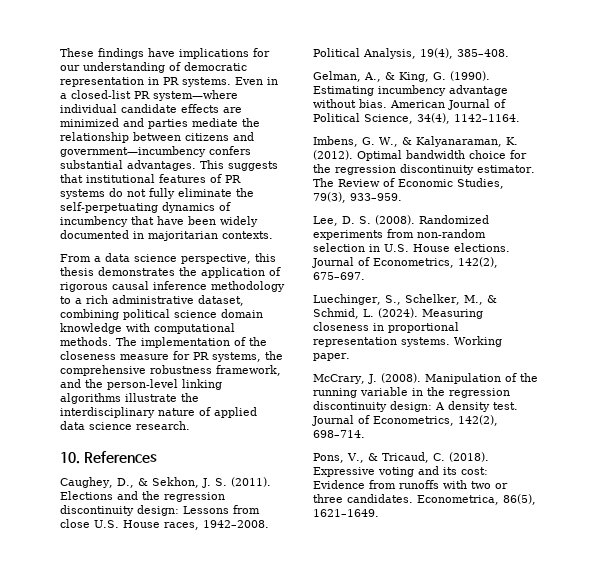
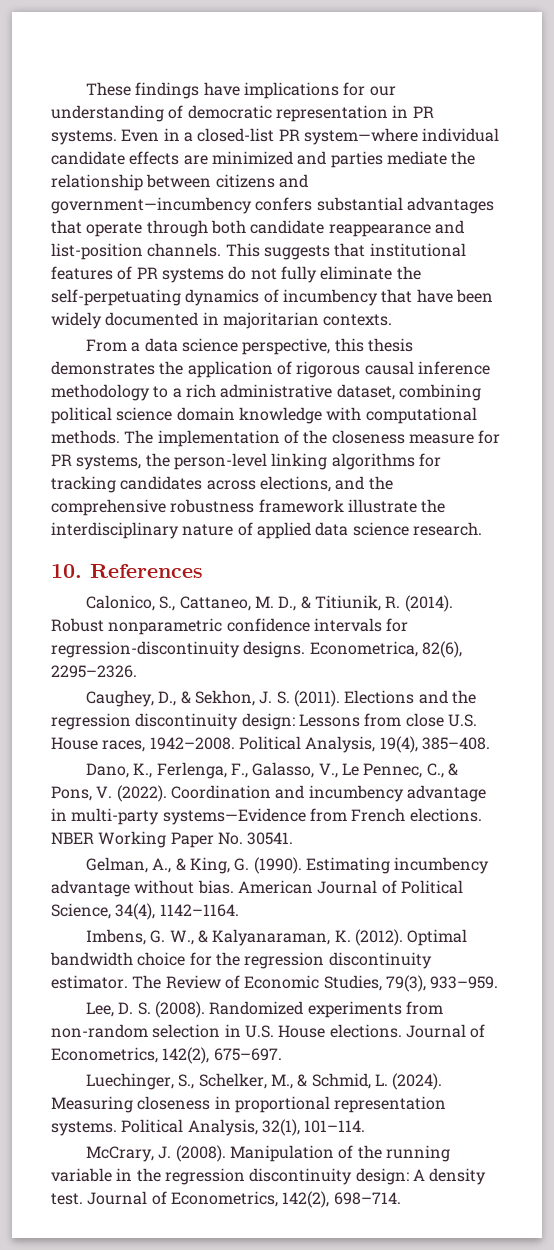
- Even in a closed-list PR system—where individual candidate effects are minimized and parties mediate the relationship between citizens and government—incumbency confers substantial advantages.
+ Even in a closed-list PR system—where individual candidate effects are minimized and parties mediate the relationship between citizens and government—incumbency confers substantial advantages that operate through both candidate reappearance and list-position channels.
- The implementation of the closeness measure for PR systems, the comprehensive robustness framework, and the person-level linking algorithms illustrate the interdisciplinary nature of applied data science research.
+ The implementation of the closeness measure for PR systems, the person-level linking algorithms for tracking candidates across elections, and the comprehensive robustness framework illustrate the interdisciplinary nature of applied data science research.
+ Calonico, S., Cattaneo, M. D., & Titiunik, R. (2014). Robust nonparametric confidence intervals for regression-discontinuity designs. Econometrica, 82(6), 2295–2326.
+ Dano, K., Ferlenga, F., Galasso, V., Le Pennec, C., & Pons, V. (2022). Coordination and incumbency advantage in multi-party systems—Evidence from French elections. NBER Working Paper No. 30541.
- Working paper.
+ Political Analysis, 32(1), 101–114.
- Pons, V., & Tricaud, C. (2018). Expressive voting and its cost: Evidence from runoffs with two or three candidates. Econometrica, 86(5), 1621–1649.

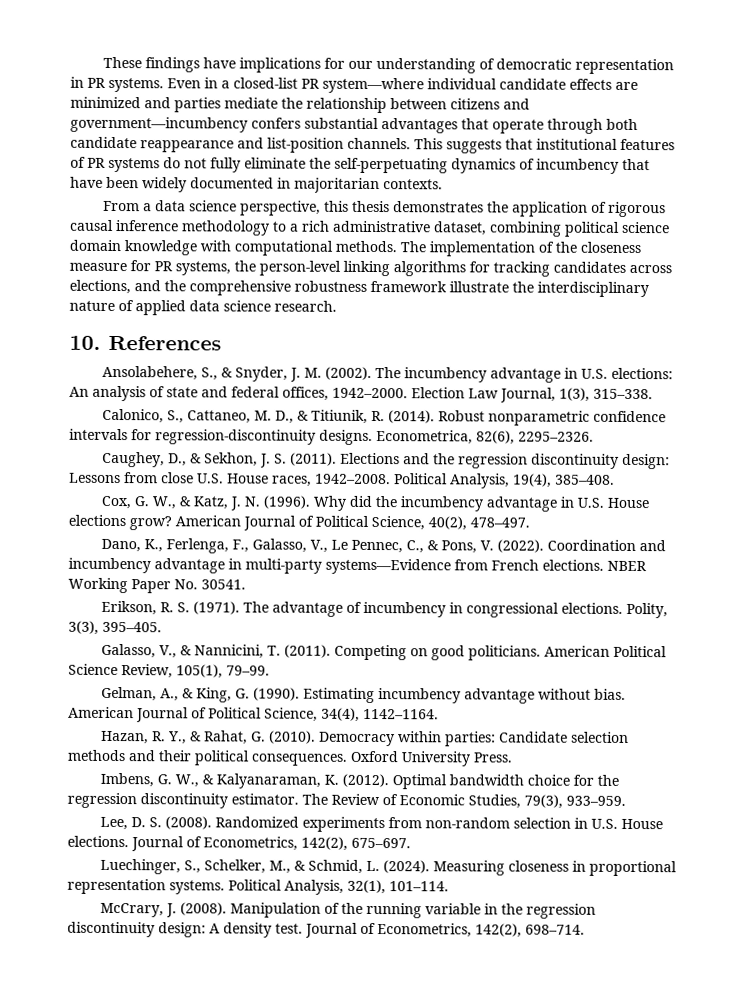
+ Ansolabehere, S., & Snyder, J. M. (2002). The incumbency advantage in U.S. elections: An analysis of state and federal offices, 1942–2000. Election Law Journal, 1(3), 315–338.
+ Cox, G. W., & Katz, J. N. (1996). Why did the incumbency advantage in U.S. House elections grow? American Journal of Political Science, 40(2), 478–497.
+ Erikson, R. S. (1971). The advantage of incumbency in congressional elections. Polity, 3(3), 395–405.
+ Galasso, V., & Nannicini, T. (2011). Competing on good politicians. American Political Science Review, 105(1), 79–99.
+ Hazan, R. Y., & Rahat, G. (2010). Democracy within parties: Candidate selection methods and their political consequences. Oxford University Press.

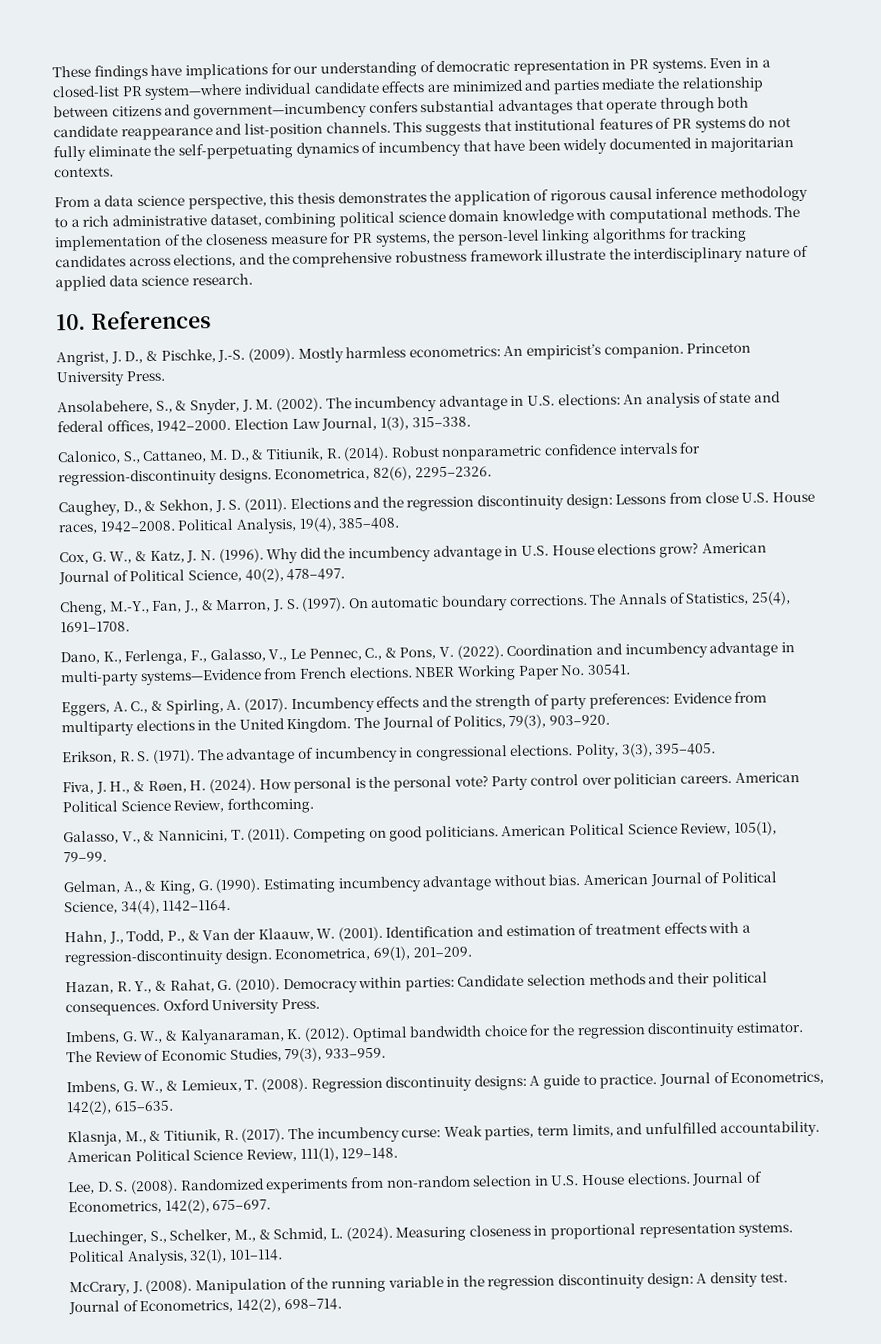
+ Angrist, J. D., & Pischke, J.-S. (2009). Mostly harmless econometrics: An empiricist’s companion. Princeton University Press.
+ Cheng, M.-Y., Fan, J., & Marron, J. S. (1997). On automatic boundary corrections. The Annals of Statistics, 25(4), 1691–1708.
+ Eggers, A. C., & Spirling, A. (2017). Incumbency effects and the strength of party preferences: Evidence from multiparty elections in the United Kingdom. The Journal of Politics, 79(3), 903–920.
+ Fiva, J. H., & Røen, H. (2024). How personal is the personal vote? Party control over politician careers. American Political Science Review, forthcoming.
+ Hahn, J., Todd, P., & Van der Klaauw, W. (2001). Identification and estimation of treatment effects with a regression-discontinuity design. Econometrica, 69(1), 201–209.
+ Imbens, G. W., & Lemieux, T. (2008). Regression discontinuity designs: A guide to practice. Journal of Econometrics, 142(2), 615–635.
+ Klasnja, M., & Titiunik, R. (2017). The incumbency curse: Weak parties, term limits, and unfulfilled accountability. American Political Science Review, 111(1), 129–148.

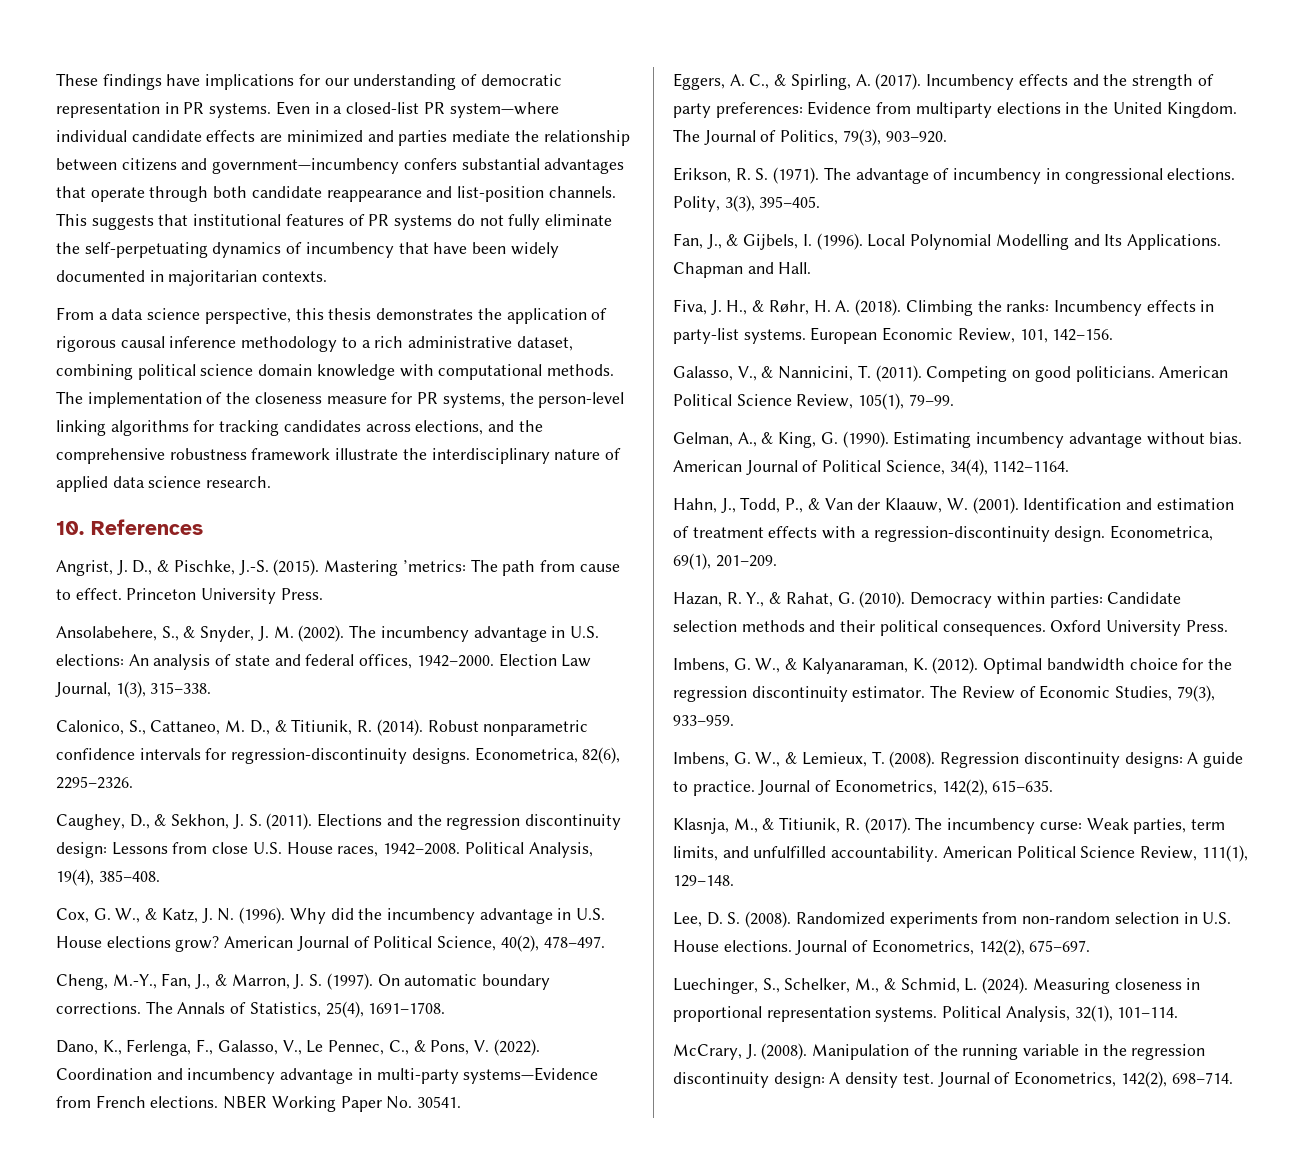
- Angrist, J. D., & Pischke, J.-S. (2009). Mostly harmless econometrics: An empiricist’s companion.
+ Angrist, J. D., & Pischke, J.-S. (2015). Mastering ’metrics: The path from cause to effect.
- Fiva, J. H., & Røen, H. (2024). How personal is the personal vote? Party control over politician careers. American Political Science Review, forthcoming.
+ Fan, J., & Gijbels, I. (1996). Local Polynomial Modelling and Its Applications. Chapman and Hall.
+ Fiva, J. H., & Røhr, H. A. (2018). Climbing the ranks: Incumbency effects in party-list systems. European Economic Review, 101, 142–156.

